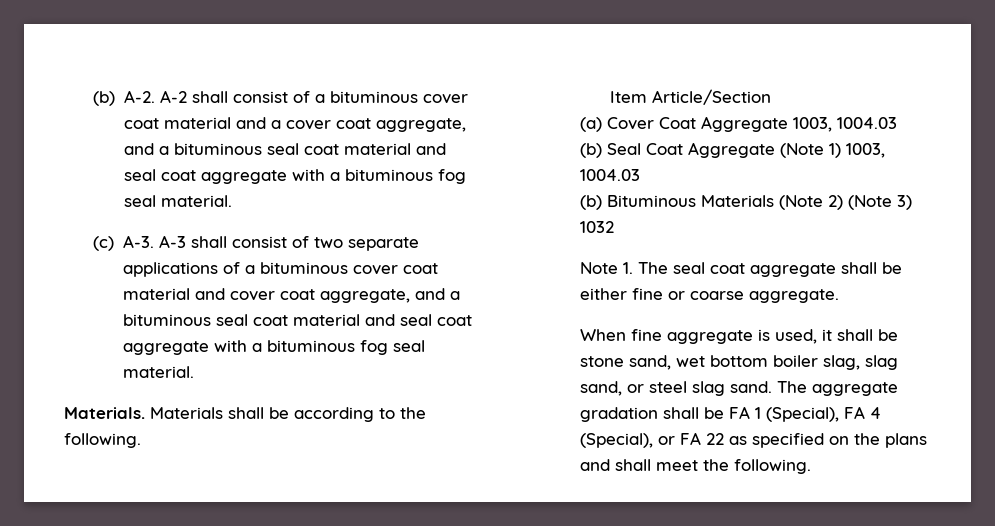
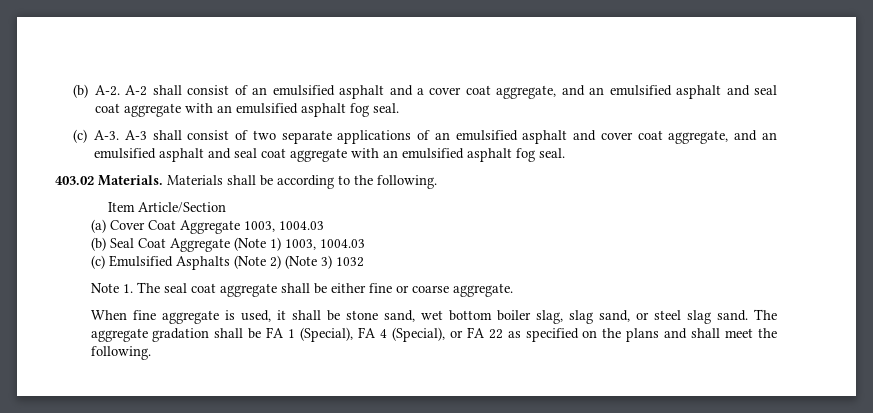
- (b) A-2. A-2 shall consist of a bituminous cover coat material and a cover coat aggregate, and a bituminous seal coat material and seal coat aggregate with a bituminous fog seal material.
+ (b) A-2. A-2 shall consist of an emulsified asphalt and a cover coat aggregate, and an emulsified asphalt and seal coat aggregate with an emulsified asphalt fog seal.
- (c) A-3. A-3 shall consist of two separate applications of a bituminous cover coat material and cover coat aggregate, and a bituminous seal coat material and seal coat aggregate with a bituminous fog seal material.
- Materials.
+ (c) A-3. A-3 shall consist of two separate applications of an emulsified asphalt and cover coat aggregate, and an emulsified asphalt and seal coat aggregate with an emulsified asphalt fog seal.
+ 403.02 Materials.
- (b) Bituminous Materials (Note 2) (Note 3) 1032
+ (c) Emulsified Asphalts (Note 2) (Note 3) 1032

